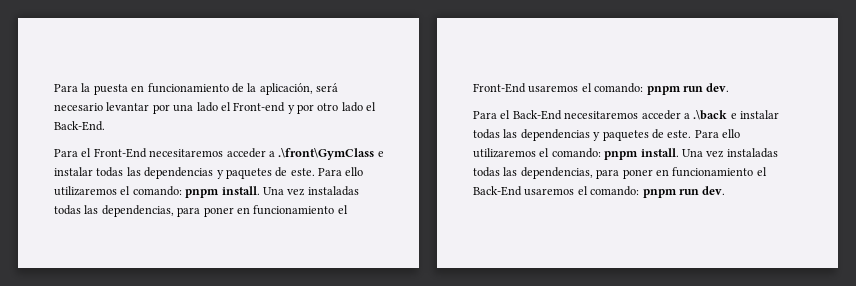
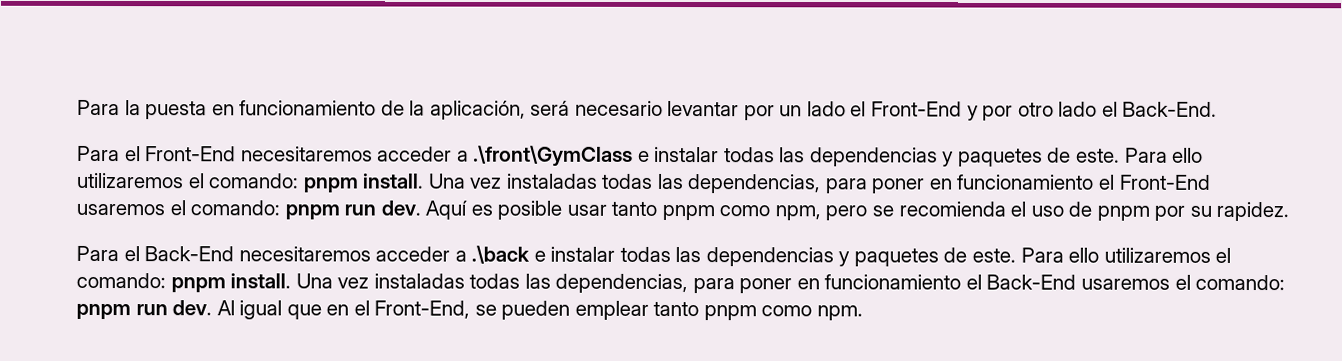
- Para la puesta en funcionamiento de la aplicación, será necesario levantar por una lado el Front-end y por otro lado el Back-End.
+ Para la puesta en funcionamiento de la aplicación, será necesario levantar por un lado el Front-End y por otro lado el Back-End.
+ Aquí es posible usar tanto pnpm como npm, pero se recomienda el uso de pnpm por su rapidez.
+ Al igual que en el Front-End, se pueden emplear tanto pnpm como npm.

